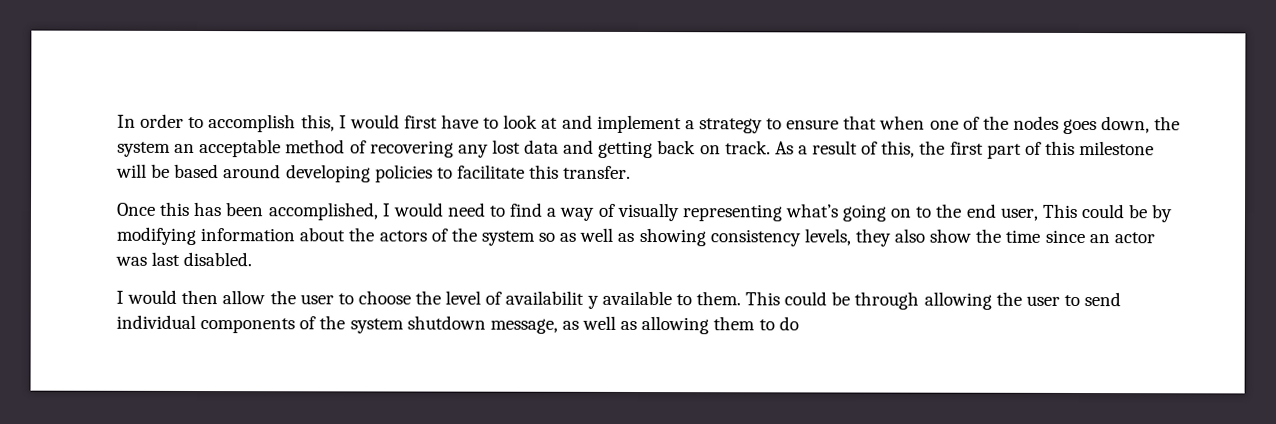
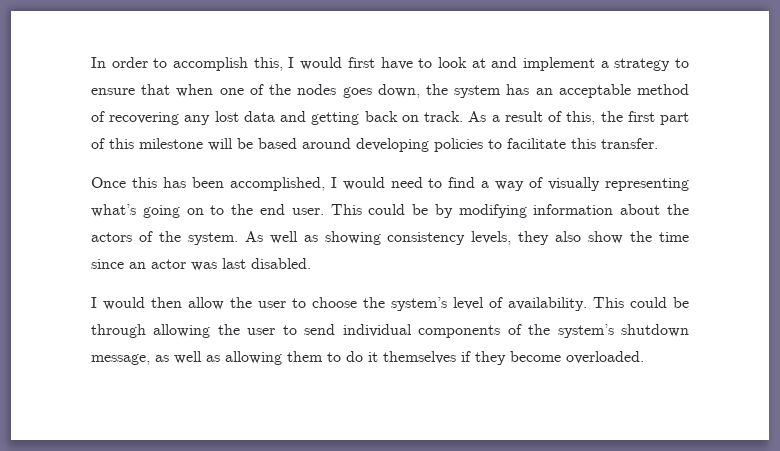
- In order to accomplish this, I would first have to look at and implement a strategy to ensure that when one of the nodes goes down, the system an acceptable method of recovering any lost data and getting back on track.
+ In order to accomplish this, I would first have to look at and implement a strategy to ensure that when one of the nodes goes down, the system has an acceptable method of recovering any lost data and getting back on track.
- Once this has been accomplished, I would need to find a way of visually representing what’s going on to the end user, This could be by modifying information about the actors of the system so as well as showing consistency levels, they also show the time since an actor was last disabled.
+ Once this has been accomplished, I would need to find a way of visually representing what’s going on to the end user. This could be by modifying information about the actors of the system. As well as showing consistency levels, they also show the time since an actor was last disabled.
- I would then allow the user to choose the level of availabilit y available to them.
+ I would then allow the user to choose the system’s level of availability.
- This could be through allowing the user to send individual components of the system shutdown message, as well as allowing them to do
+ This could be through allowing the user to send individual components of the system’s shutdown message, as well as allowing them to do it themselves if they become overloaded.

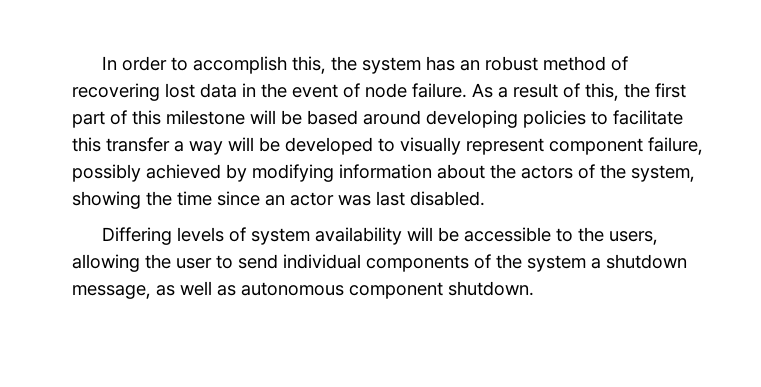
- In order to accomplish this, I would first have to look at and implement a strategy to ensure that when one of the nodes goes down, the system has an acceptable method of recovering any lost data and getting back on track.
+ In order to accomplish this, the system has an robust method of recovering lost data in the event of node failure.
- As a result of this, the first part of this milestone will be based around developing policies to facilitate this transfer.
- Once this has been accomplished, I would need to find a way of visually representing what’s going on to the end user. This could be by modifying information about the actors of the system. As well as showing consistency levels, they also show the time since an actor was last disabled.
+ As a result of this, the first part of this milestone will be based around developing policies to facilitate this transfer a way will be developed to visually represent component failure, possibly achieved by modifying information about the actors of the system, showing the time since an actor was last disabled.
- I would then allow the user to choose the system’s level of availability. This could be through allowing the user to send individual components of the system’s shutdown message, as well as allowing them to do it themselves if they become overloaded.
+ Differing levels of system availability will be accessible to the users, allowing the user to send individual components of the system a shutdown message, as well as autonomous component shutdown.

